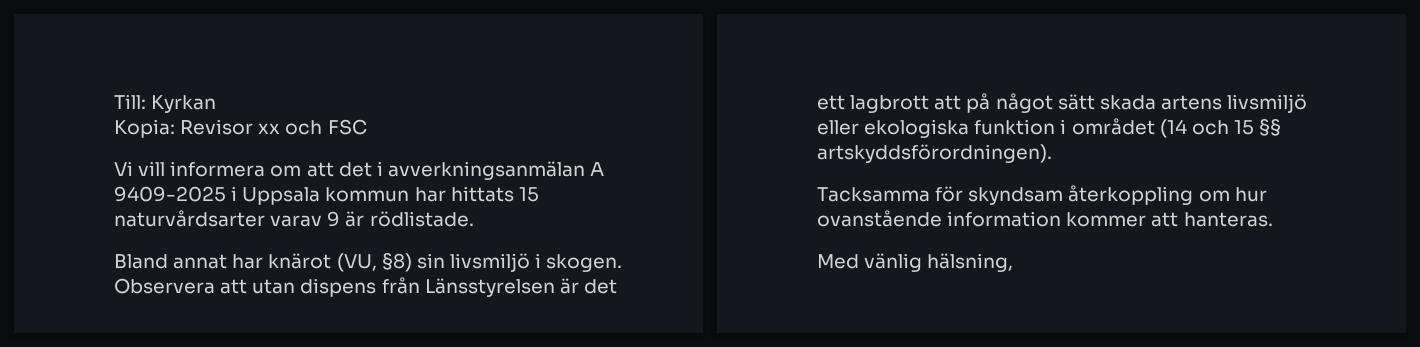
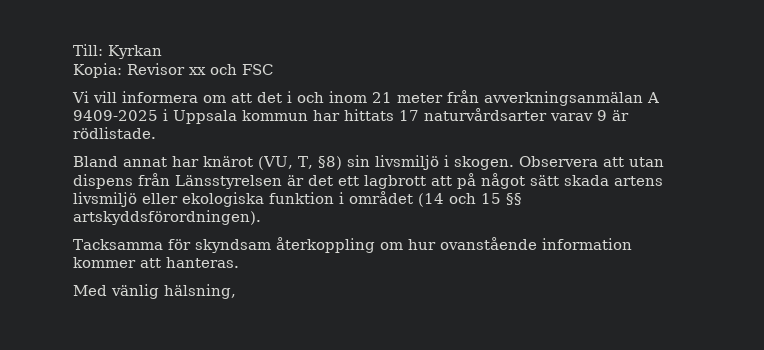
- Vi vill informera om att det i avverkningsanmälan A 9409-2025 i Uppsala kommun har hittats 15 naturvårdsarter varav 9 är rödlistade.
+ Vi vill informera om att det i och inom 21 meter från avverkningsanmälan A 9409-2025 i Uppsala kommun har hittats 17 naturvårdsarter varav 9 är rödlistade.
- Bland annat har knärot (VU, §8) sin livsmiljö i skogen.
+ Bland annat har knärot (VU, T, §8) sin livsmiljö i skogen.

